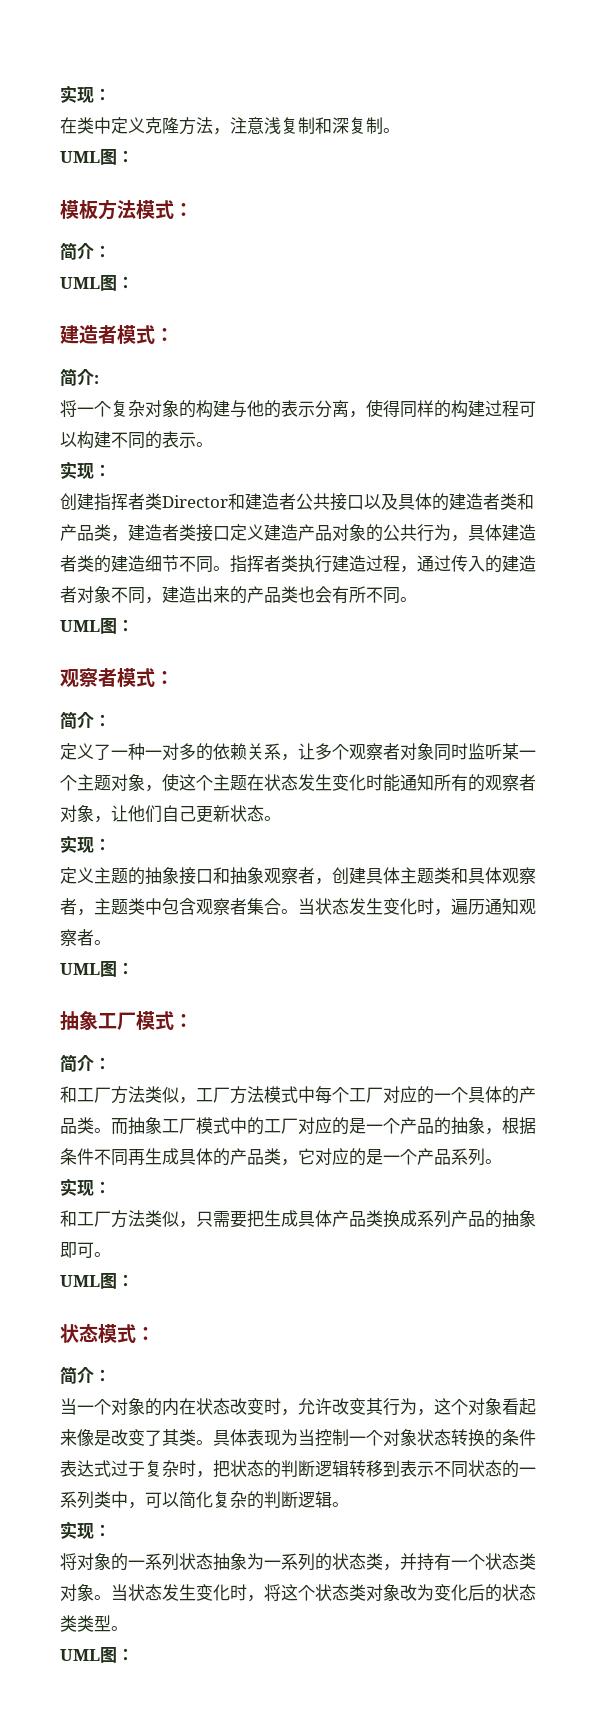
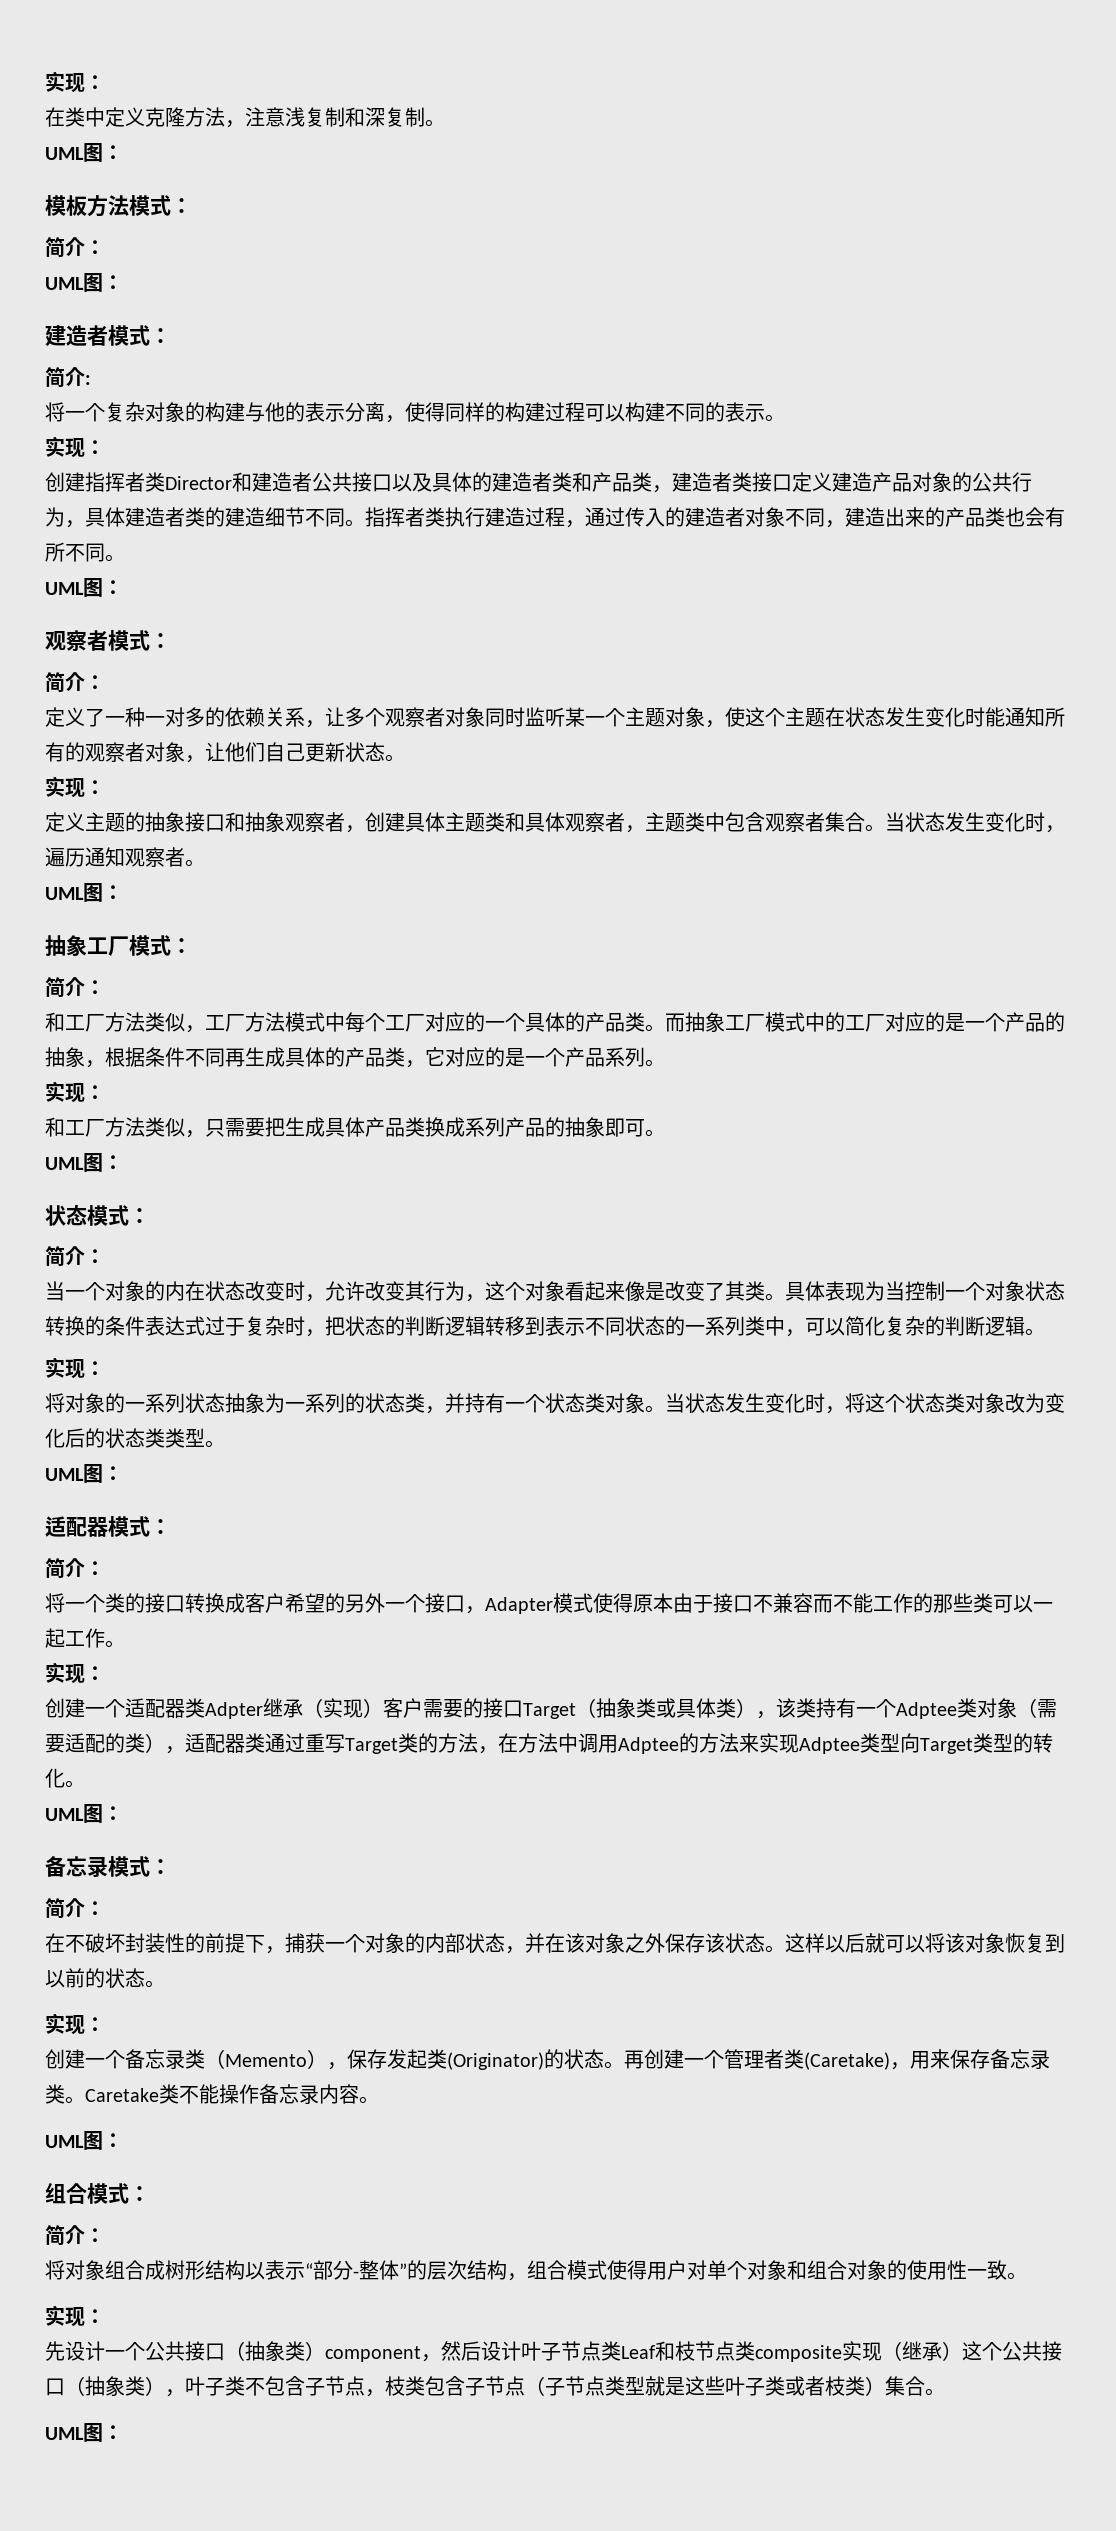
+ 适配器模式：
+ 简介：
+ 将一个类的接口转换成客户希望的另外一个接口，Adapter模式使得原本由于接口不兼容而不能工作的那些类可以一起工作。
+ 实现：
+ 创建一个适配器类Adpter继承（实现）客户需要的接口Target（抽象类或具体类），该类持有一个Adptee类对象（需要适配的类），适配器类通过重写Target类的方法，在方法中调用Adptee的方法来实现Adptee类型向Target类型的转化。
+ UML图：
+ 备忘录模式：
+ 简介：
+ 在不破坏封装性的前提下，捕获一个对象的内部状态，并在该对象之外保存该状态。这样以后就可以将该对象恢复到以前的状态。
+ 实现：
+ 创建一个备忘录类（Memento），保存发起类(Originator)的状态。再创建一个管理者类(Caretake)，用来保存备忘录类。Caretake类不能操作备忘录内容。
+ UML图：
+ 组合模式：
+ 简介：
+ 将对象组合成树形结构以表示“部分-整体”的层次结构，组合模式使得用户对单个对象和组合对象的使用性一致。
+ 实现：
+ 先设计一个公共接口（抽象类）component，然后设计叶子节点类Leaf和枝节点类composite实现（继承）这个公共接口（抽象类），叶子类不包含子节点，枝类包含子节点（子节点类型就是这些叶子类或者枝类）集合。
+ UML图：

